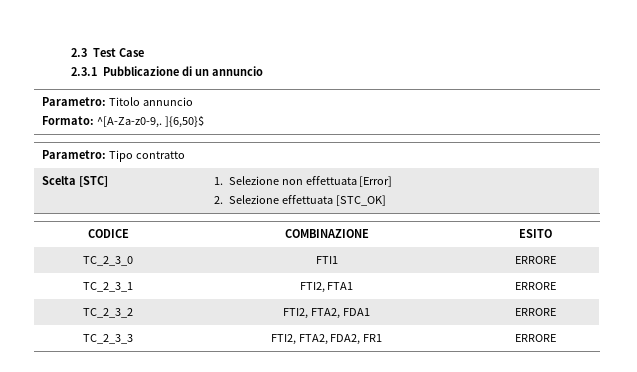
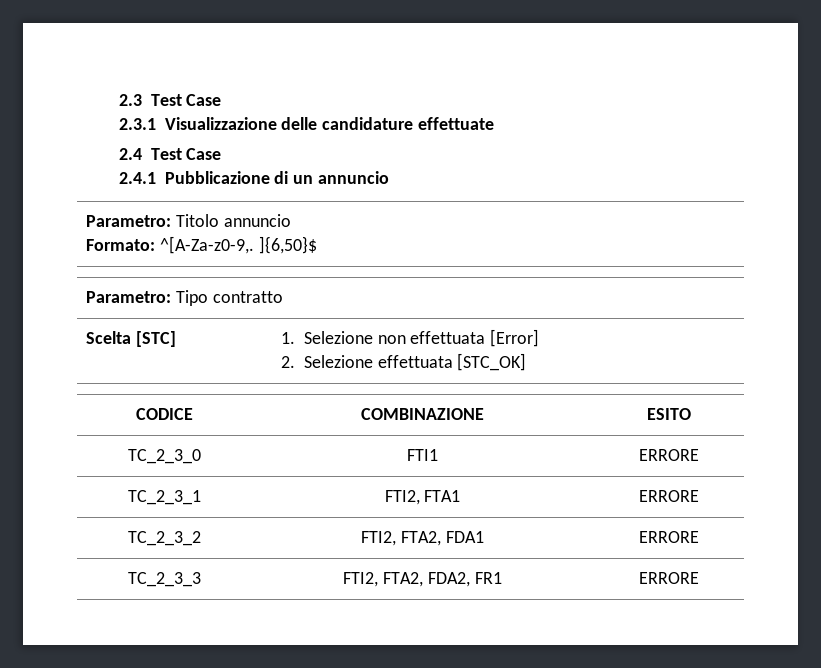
- 2.3.1 Pubblicazione di un annuncio
+ 2.3.1 Visualizzazione delle candidature effettuate
+ 2.4 Test Case
+ 2.4.1 Pubblicazione di un annuncio

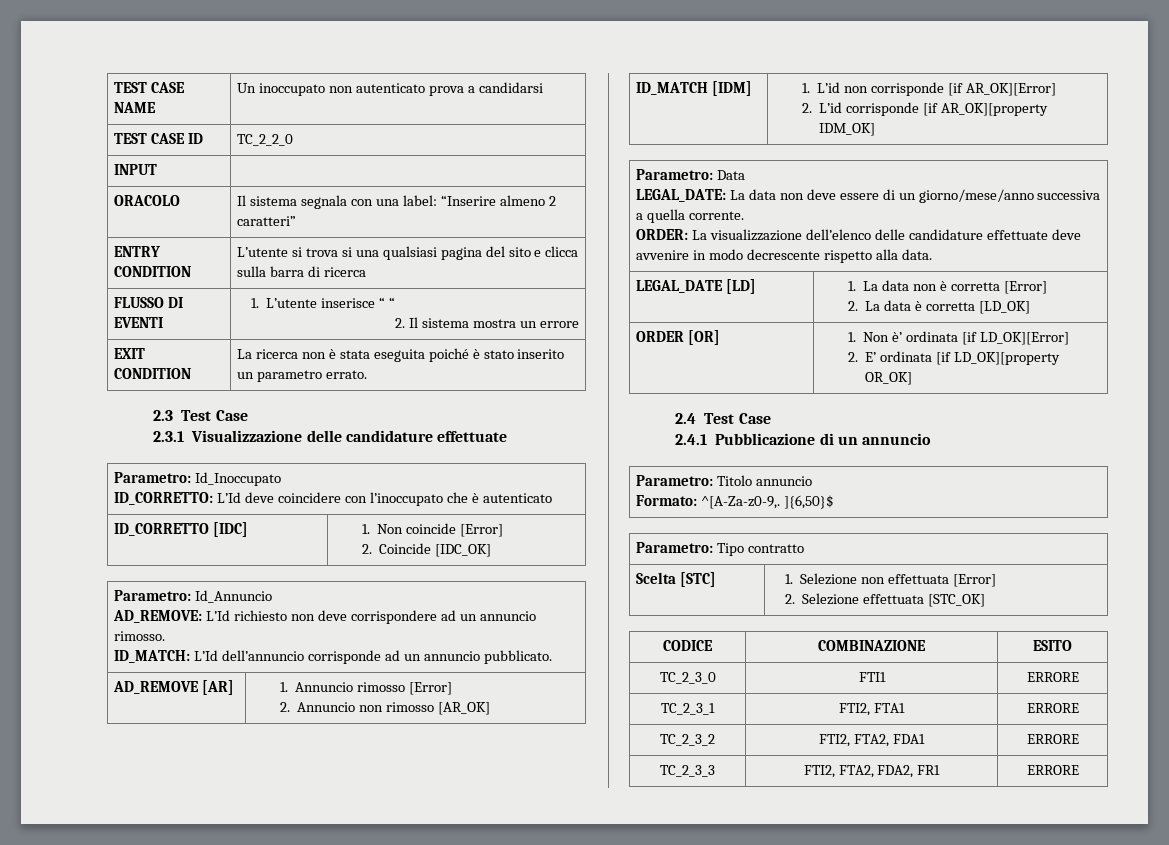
+ TEST CASE NAME | Un inoccupato non autenticato prova a candidarsi
+ TEST CASE ID | TC_2_2_0
+ INPUT |
+ ORACOLO | Il sistema segnala con una label: “Inserire almeno 2 caratteri”
+ ENTRY CONDITION | L’utente si trova si una qualsiasi pagina del sito e clicca sulla barra di ricerca
+ FLUSSO DI EVENTI | 1. L’utente inserisce “ “
+ 2. Il sistema mostra un errore
+ EXIT CONDITION | La ricerca non è stata eseguita poiché è stato inserito un parametro errato.
+ Parametro: Id_Inoccupato
+ ID_CORRETTO: L’Id deve coincidere con l’inoccupato che è autenticato
+ ID_CORRETTO [IDC] | 1. Non coincide [Error]
+ 2. Coincide [IDC_OK]
+ Parametro: Id_Annuncio
+ AD_REMOVE: L’Id richiesto non deve corrispondere ad un annuncio rimosso.
+ ID_MATCH: L’Id dell’annuncio corrisponde ad un annuncio pubblicato.
+ AD_REMOVE [AR] | 1. Annuncio rimosso [Error]
+ 2. Annuncio non rimosso [AR_OK]
+ ID_MATCH [IDM] | 1. L’id non corrisponde [if AR_OK][Error]
+ 2. L’id corrisponde [if AR_OK][property IDM_OK]
+ Parametro: Data
+ LEGAL_DATE: La data non deve essere di un giorno/mese/anno successiva a quella corrente.
+ ORDER: La visualizzazione dell’elenco delle candidature effettuate deve avvenire in modo decrescente rispetto alla data.
+ LEGAL_DATE [LD] | 1. La data non è corretta [Error]
+ 2. La data è corretta [LD_OK]
+ ORDER [OR] | 1. Non è’ ordinata [if LD_OK][Error]
+ 2. E’ ordinata [if LD_OK][property OR_OK]

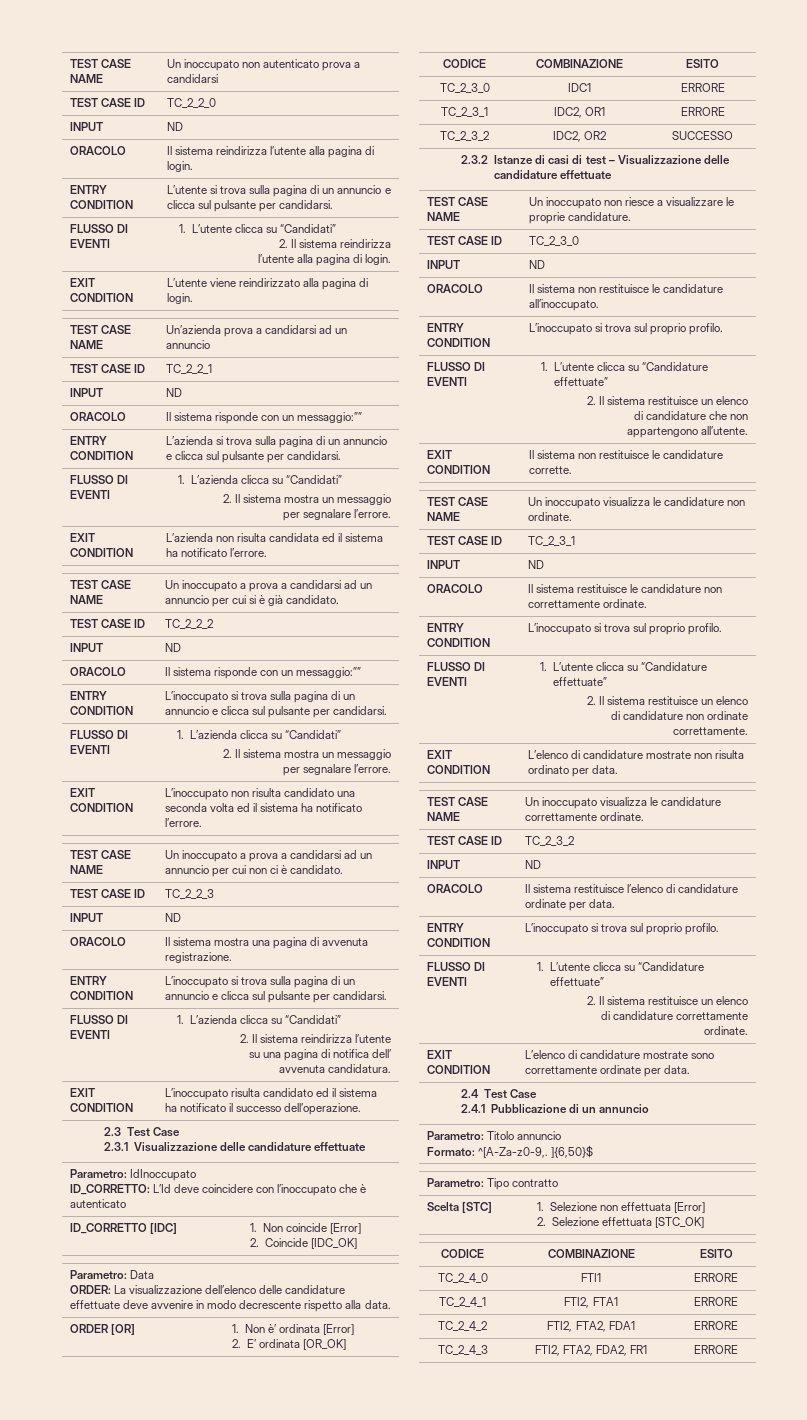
  TEST CASE ID | TC_2_2_0
- INPUT |
- ORACOLO | Il sistema segnala con una label: “Inserire almeno 2 caratteri”
+ INPUT | ND
+ ORACOLO | Il sistema reindirizza l’utente alla pagina di login.
- ENTRY CONDITION | L’utente si trova si una qualsiasi pagina del sito e clicca sulla barra di ricerca
- FLUSSO DI EVENTI | 1. L’utente inserisce “ “
- 2. Il sistema mostra un errore
- EXIT CONDITION | La ricerca non è stata eseguita poiché è stato inserito un parametro errato.
+ ENTRY CONDITION | L’utente si trova sulla pagina di un annuncio e clicca sul pulsante per candidarsi.
+ FLUSSO DI EVENTI | 1. L’utente clicca su “Candidati”
+ 2. Il sistema reindirizza
+ l’utente alla pagina di login.
+ EXIT CONDITION | L’utente viene reindirizzato alla pagina di login.
+ TEST CASE NAME | Un’azienda prova a candidarsi ad un annuncio
+ TEST CASE ID | TC_2_2_1
+ INPUT | ND
+ ORACOLO | Il sistema risponde con un messaggio:””
+ ENTRY CONDITION | L’azienda si trova sulla pagina di un annuncio e clicca sul pulsante per candidarsi.
+ FLUSSO DI EVENTI | 1. L’azienda clicca su “Candidati”
+ 2. Il sistema mostra un messaggio
+ per segnalare l’errore.
+ EXIT CONDITION | L’azienda non risulta candidata ed il sistema ha notificato l’errore.
+ TEST CASE NAME | Un inoccupato a prova a candidarsi ad un annuncio per cui si è già candidato.
+ TEST CASE ID | TC_2_2_2
+ INPUT | ND
+ ORACOLO | Il sistema risponde con un messaggio:””
+ ENTRY CONDITION | L’inoccupato si trova sulla pagina di un annuncio e clicca sul pulsante per candidarsi.
+ FLUSSO DI EVENTI | 1. L’azienda clicca su “Candidati”
+ 2. Il sistema mostra un messaggio
+ per segnalare l’errore.
+ EXIT CONDITION | L’inoccupato non risulta candidato una seconda volta ed il sistema ha notificato l’errore.
+ TEST CASE NAME | Un inoccupato a prova a candidarsi ad un annuncio per cui non ci è candidato.
+ TEST CASE ID | TC_2_2_3
+ INPUT | ND
+ ORACOLO | Il sistema mostra una pagina di avvenuta registrazione.
+ ENTRY CONDITION | L’inoccupato si trova sulla pagina di un annuncio e clicca sul pulsante per candidarsi.
+ FLUSSO DI EVENTI | 1. L’azienda clicca su “Candidati”
+ 2. Il sistema reindirizza l’utente
+ su una pagina di notifica dell’
+ avvenuta candidatura.
+ EXIT CONDITION | L’inoccupato risulta candidato ed il sistema ha notificato il successo dell’operazione.
- Parametro: Id_Inoccupato
+ Parametro: IdInoccupato
- Parametro: Id_Annuncio
- AD_REMOVE: L’Id richiesto non deve corrispondere ad un annuncio rimosso.
- ID_MATCH: L’Id dell’annuncio corrisponde ad un annuncio pubblicato.
- AD_REMOVE [AR] | 1. Annuncio rimosso [Error]
- 2. Annuncio non rimosso [AR_OK]
- ID_MATCH [IDM] | 1. L’id non corrisponde [if AR_OK][Error]
- 2. L’id corrisponde [if AR_OK][property IDM_OK]
  Parametro: Data
- LEGAL_DATE: La data non deve essere di un giorno/mese/anno successiva a quella corrente.
- LEGAL_DATE [LD] | 1. La data non è corretta [Error]
- 2. La data è corretta [LD_OK]
- ORDER [OR] | 1. Non è’ ordinata [if LD_OK][Error]
- 2. E’ ordinata [if LD_OK][property OR_OK]
+ ORDER [OR] | 1. Non è’ ordinata [Error]
+ 2. E’ ordinata [OR_OK]
+ CODICE | COMBINAZIONE | ESITO
+ TC_2_3_0 | IDC1 | ERRORE
+ TC_2_3_1 | IDC2, OR1 | ERRORE
+ TC_2_3_2 | IDC2, OR2 | SUCCESSO
+ 2.3.2 Istanze di casi di test – Visualizzazione delle candidature effettuate
+ TEST CASE NAME | Un inoccupato non riesce a visualizzare le proprie candidature.
+ TEST CASE ID | TC_2_3_0
+ INPUT | ND
+ ORACOLO | Il sistema non restituisce le candidature all’inoccupato.
+ ENTRY CONDITION | L’inoccupato si trova sul proprio profilo.
+ FLUSSO DI EVENTI | 1. L’utente clicca su “Candidature effettuate”
+ 2. Il sistema restituisce un elenco
+ di candidature che non
+ appartengono all’utente.
+ EXIT CONDITION | Il sistema non restituisce le candidature corrette.
+ TEST CASE NAME | Un inoccupato visualizza le candidature non ordinate.
+ TEST CASE ID | TC_2_3_1
+ INPUT | ND
+ ORACOLO | Il sistema restituisce le candidature non correttamente ordinate.
+ ENTRY CONDITION | L’inoccupato si trova sul proprio profilo.
+ FLUSSO DI EVENTI | 1. L’utente clicca su “Candidature effettuate”
+ 2. Il sistema restituisce un elenco
+ di candidature non ordinate
+ correttamente.
+ EXIT CONDITION | L’elenco di candidature mostrate non risulta ordinato per data.
+ TEST CASE NAME | Un inoccupato visualizza le candidature correttamente ordinate.
+ TEST CASE ID | TC_2_3_2
+ INPUT | ND
+ ORACOLO | Il sistema restituisce l’elenco di candidature ordinate per data.
+ ENTRY CONDITION | L’inoccupato si trova sul proprio profilo.
+ FLUSSO DI EVENTI | 1. L’utente clicca su “Candidature effettuate”
+ 2. Il sistema restituisce un elenco
+ di candidature correttamente
+ ordinate.
+ EXIT CONDITION | L’elenco di candidature mostrate sono correttamente ordinate per data.
- TC_2_3_0 | FTI1 | ERRORE
+ TC_2_4_0 | FTI1 | ERRORE
- TC_2_3_1 | FTI2, FTA1 | ERRORE
+ TC_2_4_1 | FTI2, FTA1 | ERRORE
- TC_2_3_2 | FTI2, FTA2, FDA1 | ERRORE
+ TC_2_4_2 | FTI2, FTA2, FDA1 | ERRORE
- TC_2_3_3 | FTI2, FTA2, FDA2, FR1 | ERRORE
+ TC_2_4_3 | FTI2, FTA2, FDA2, FR1 | ERRORE

